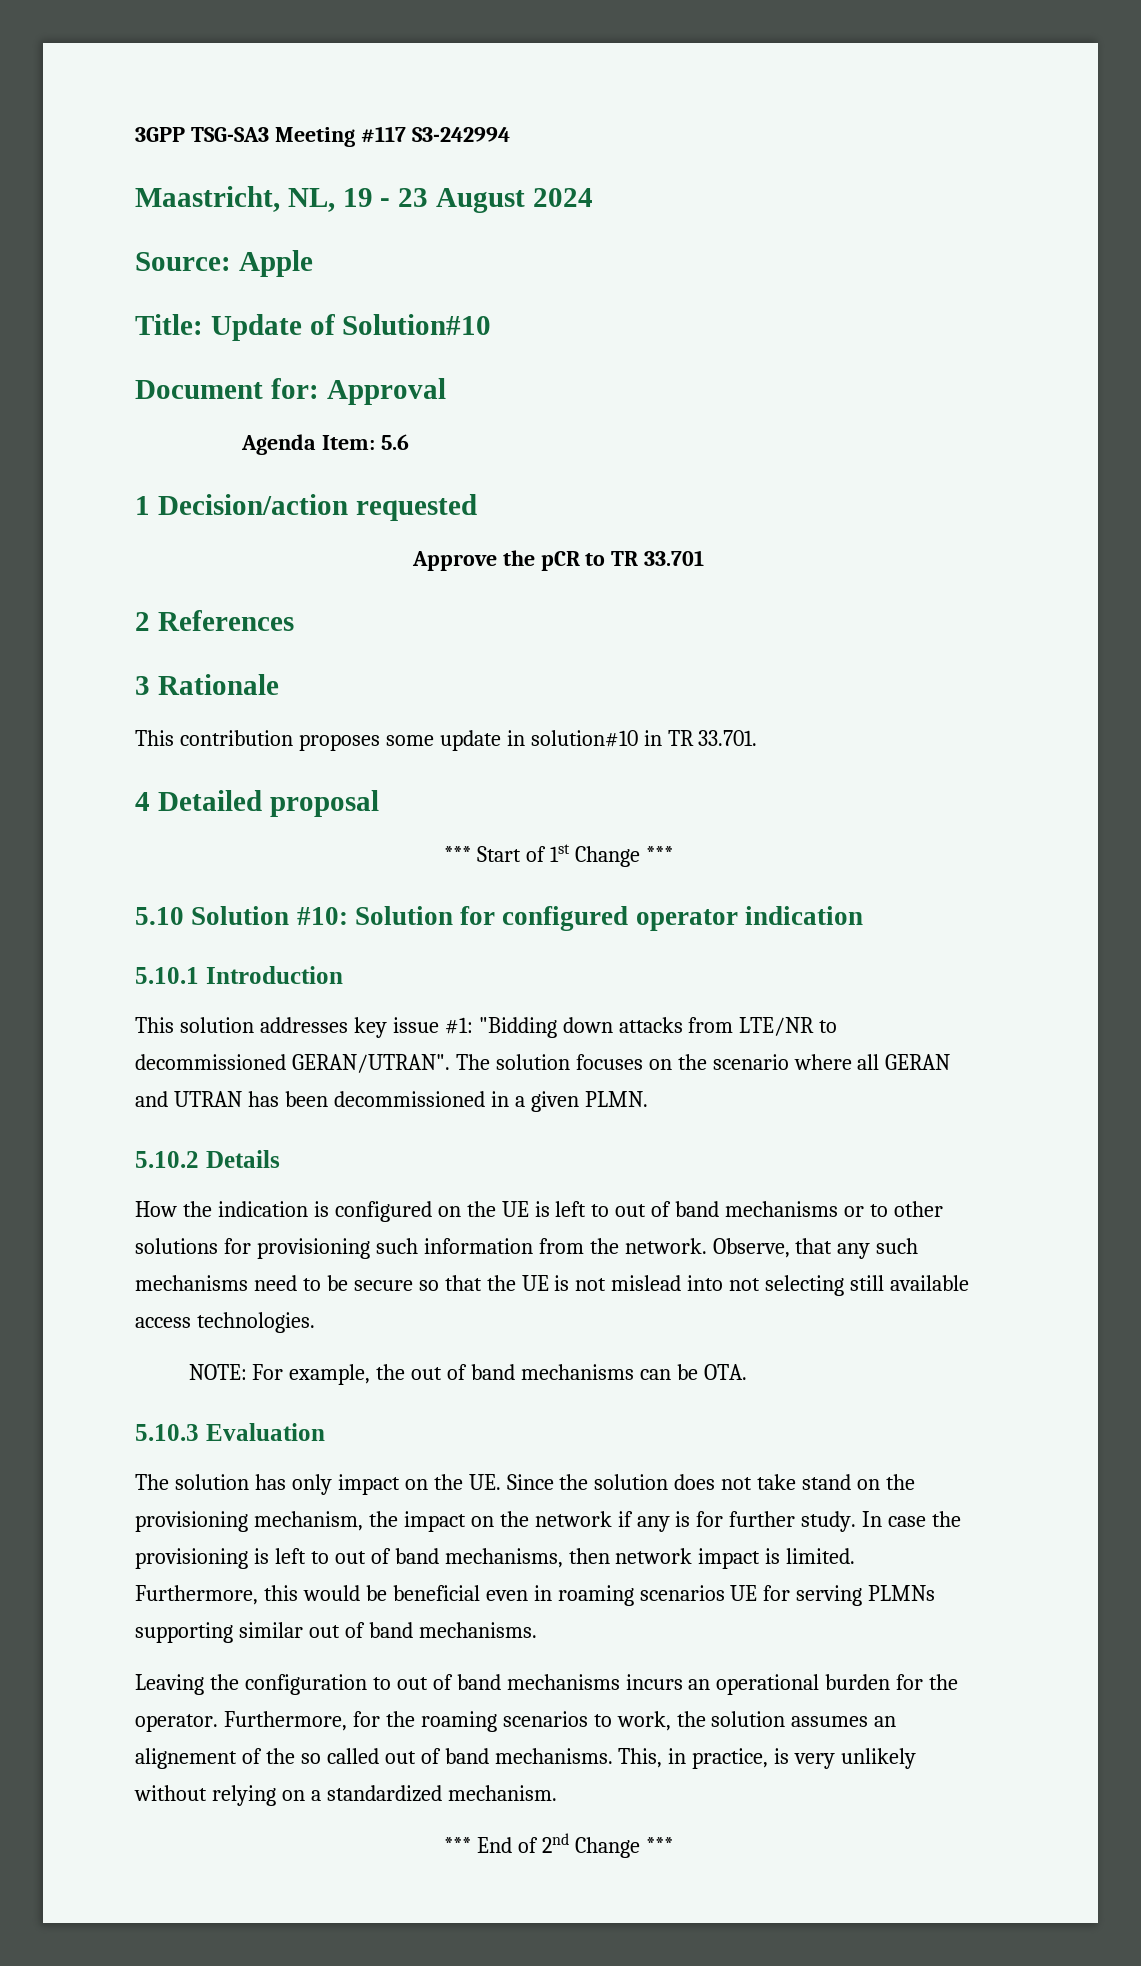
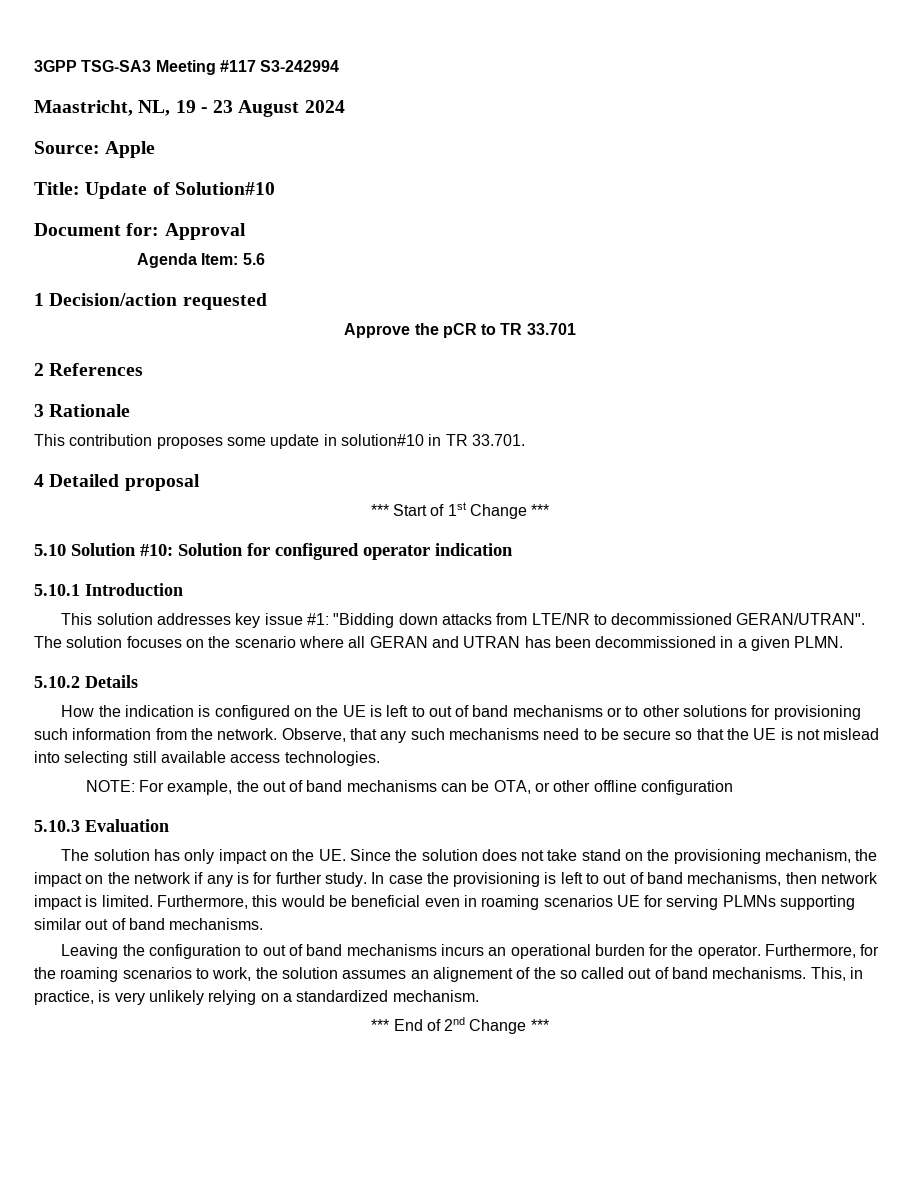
- Observe, that any such mechanisms need to be secure so that the UE is not mislead into not selecting still available access technologies.
+ Observe, that any such mechanisms need to be secure so that the UE is not mislead into selecting still available access technologies.
- NOTE: For example, the out of band mechanisms can be OTA.
+ NOTE: For example, the out of band mechanisms can be OTA, or other offline configuration
- This, in practice, is very unlikely without relying on a standardized mechanism.
+ This, in practice, is very unlikely relying on a standardized mechanism.

